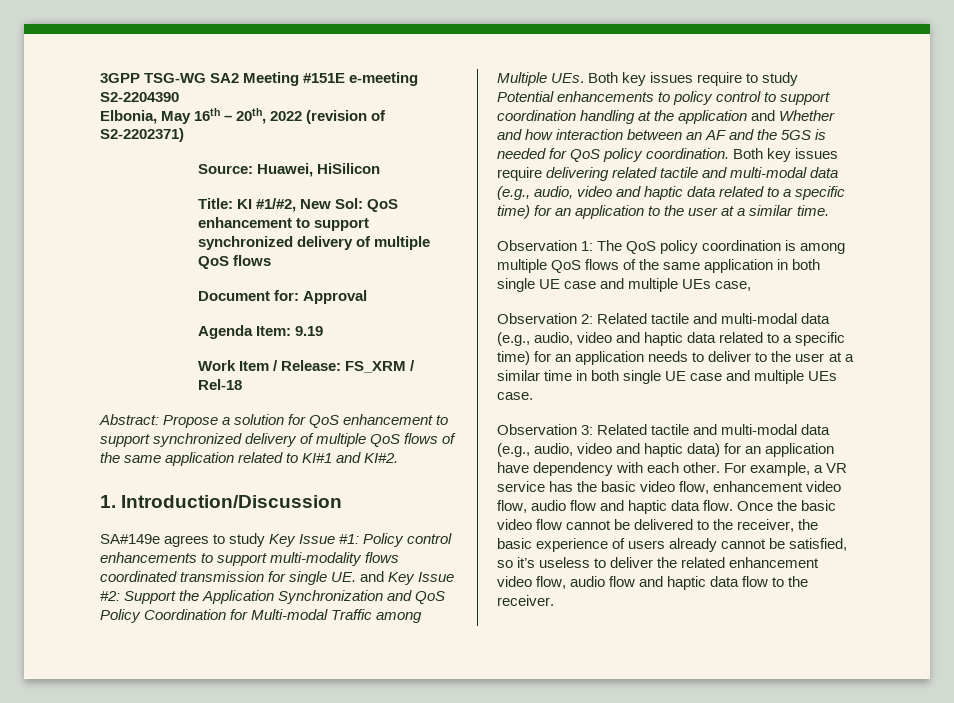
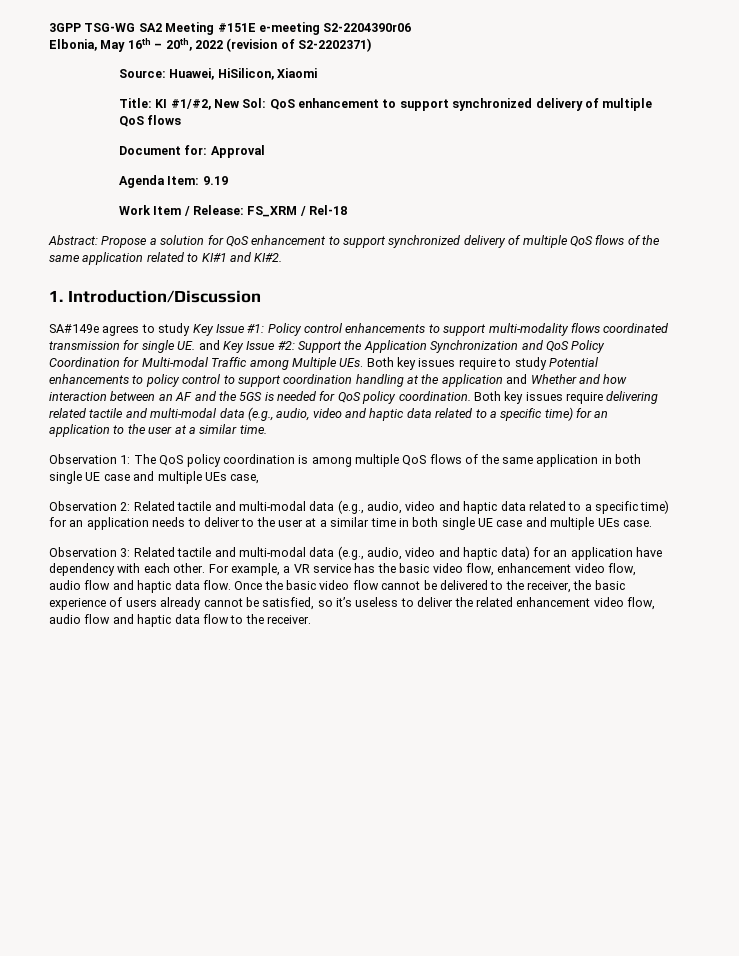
- 3GPP TSG-WG SA2 Meeting #151E e-meeting S2-2204390
+ 3GPP TSG-WG SA2 Meeting #151E e-meeting S2-2204390r06
- Source: Huawei, HiSilicon
+ Source: Huawei, HiSilicon, Xiaomi

